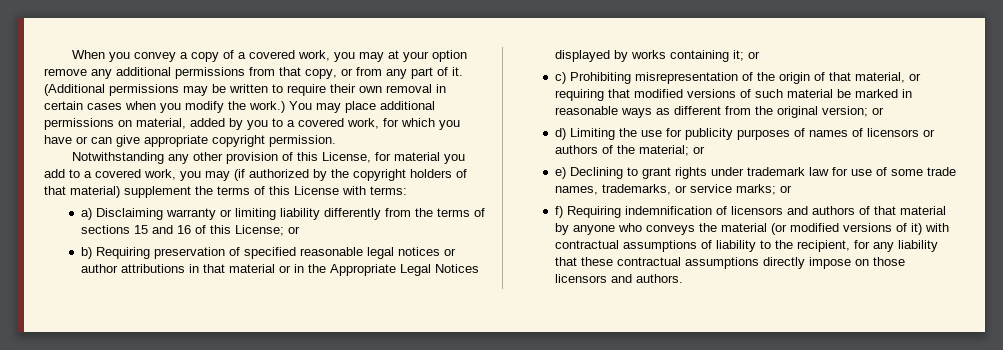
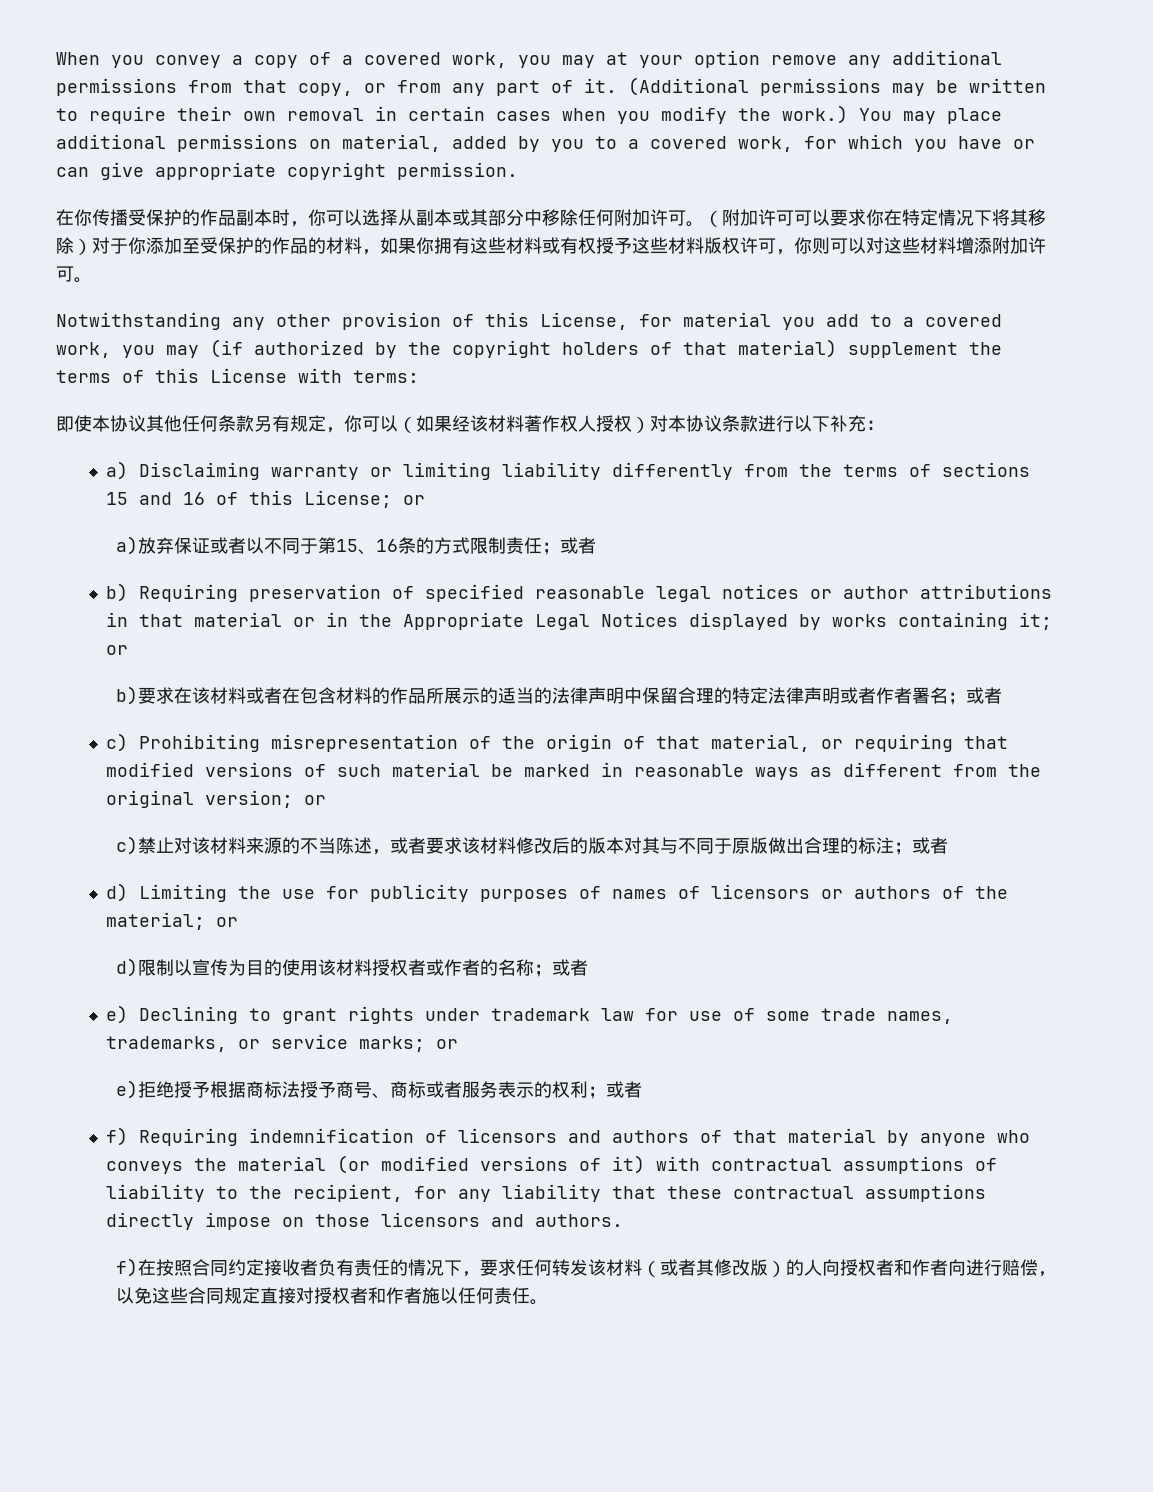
+ 在你传播受保护的作品副本时，你可以选择从副本或其部分中移除任何附加许可。（附加许可可以要求你在特定情况下将其移除）对于你添加至受保护的作品的材料，如果你拥有这些材料或有权授予这些材料版权许可，你则可以对这些材料增添附加许可。
+ 即使本协议其他任何条款另有规定，你可以（如果经该材料著作权人授权）对本协议条款进行以下补充：
+ a)放弃保证或者以不同于第15、16条的方式限制责任；或者
+ b)要求在该材料或者在包含材料的作品所展示的适当的法律声明中保留合理的特定法律声明或者作者署名；或者
+ c)禁止对该材料来源的不当陈述，或者要求该材料修改后的版本对其与不同于原版做出合理的标注；或者
+ d)限制以宣传为目的使用该材料授权者或作者的名称；或者
+ e)拒绝授予根据商标法授予商号、商标或者服务表示的权利；或者
+ f)在按照合同约定接收者负有责任的情况下，要求任何转发该材料（或者其修改版）的人向授权者和作者向进行赔偿，以免这些合同规定直接对授权者和作者施以任何责任。

